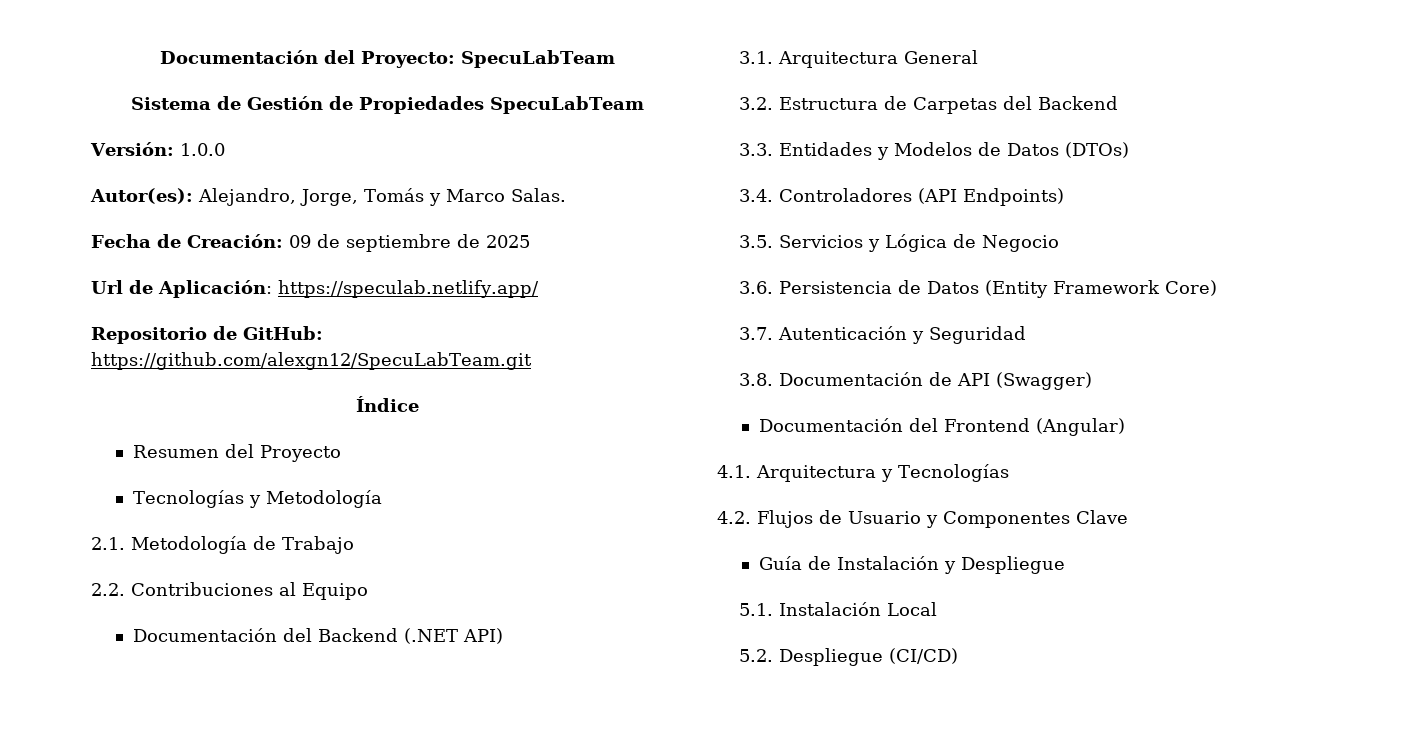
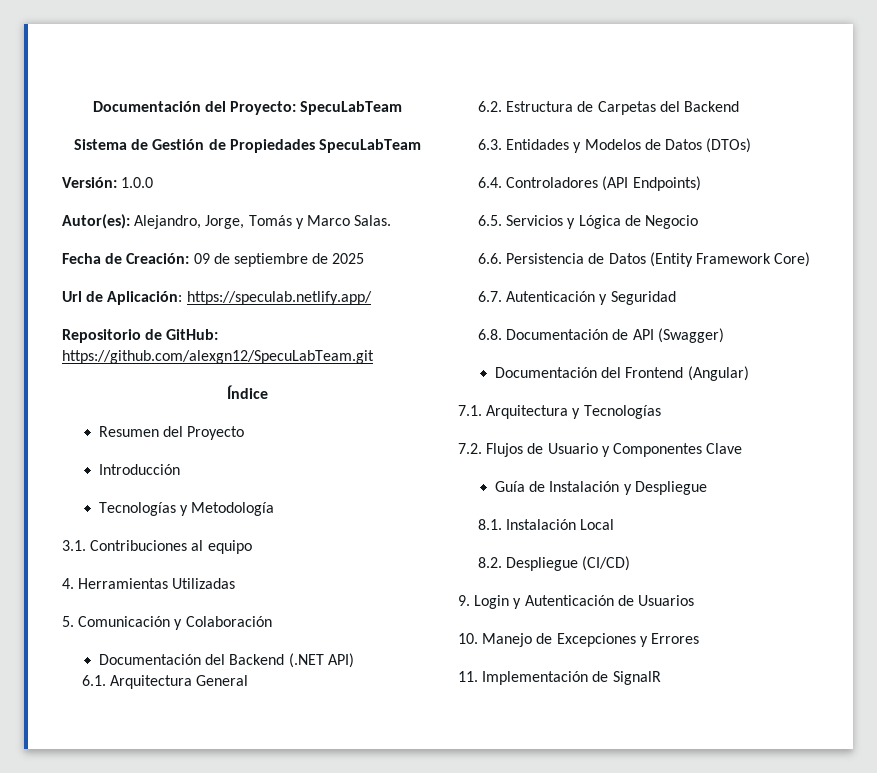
+ Introducción
- 2.1. Metodología de Trabajo
- 2.2. Contribuciones al Equipo
+ 3.1. Contribuciones al equipo
+ 4. Herramientas Utilizadas
+ 5. Comunicación y Colaboración
- 3.1. Arquitectura General
+ 6.1. Arquitectura General
- 3.2. Estructura de Carpetas del Backend
+ 6.2. Estructura de Carpetas del Backend
- 3.3. Entidades y Modelos de Datos (DTOs)
+ 6.3. Entidades y Modelos de Datos (DTOs)
- 3.4. Controladores (API Endpoints)
+ 6.4. Controladores (API Endpoints)
- 3.5. Servicios y Lógica de Negocio
+ 6.5. Servicios y Lógica de Negocio
- 3.6. Persistencia de Datos (Entity Framework Core)
+ 6.6. Persistencia de Datos (Entity Framework Core)
- 3.7. Autenticación y Seguridad
+ 6.7. Autenticación y Seguridad
- 3.8. Documentación de API (Swagger)
+ 6.8. Documentación de API (Swagger)
- 4.1. Arquitectura y Tecnologías
+ 7.1. Arquitectura y Tecnologías
- 4.2. Flujos de Usuario y Componentes Clave
+ 7.2. Flujos de Usuario y Componentes Clave
- 5.1. Instalación Local
+ 8.1. Instalación Local
- 5.2. Despliegue (CI/CD)
+ 8.2. Despliegue (CI/CD)
+ 9. Login y Autenticación de Usuarios
+ 10. Manejo de Excepciones y Errores
+ 11. Implementación de SignalR

